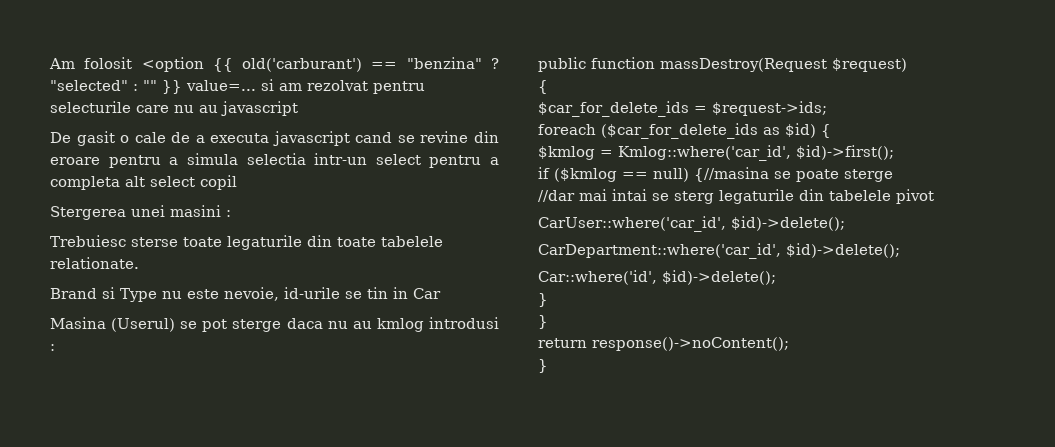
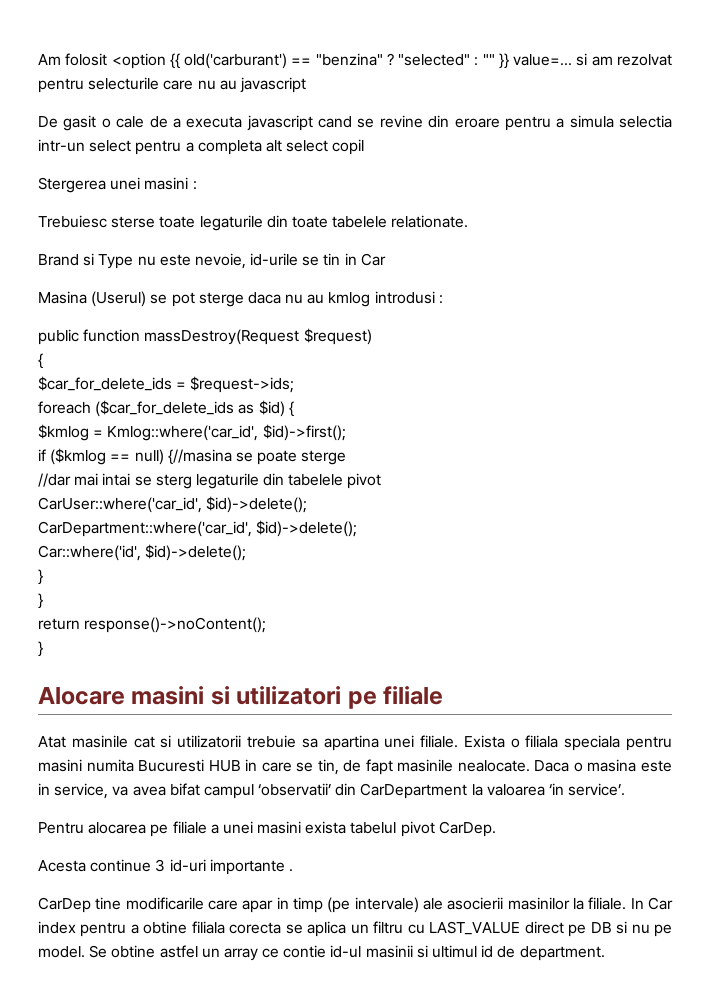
+ Alocare masini si utilizatori pe filiale
+ Atat masinile cat si utilizatorii trebuie sa apartina unei filiale. Exista o filiala speciala pentru masini numita Bucuresti HUB in care se tin, de fapt masinile nealocate. Daca o masina este in service, va avea bifat campul ‘observatii’ din CarDepartment la valoarea ‘in service’.
+ Pentru alocarea pe filiale a unei masini exista tabelul pivot CarDep.
+ Acesta continue 3 id-uri importante .
+ CarDep tine modificarile care apar in timp (pe intervale) ale asocierii masinilor la filiale. In Car index pentru a obtine filiala corecta se aplica un filtru cu LAST_VALUE direct pe DB si nu pe model. Se obtine astfel un array ce contie id-ul masinii si ultimul id de department.

